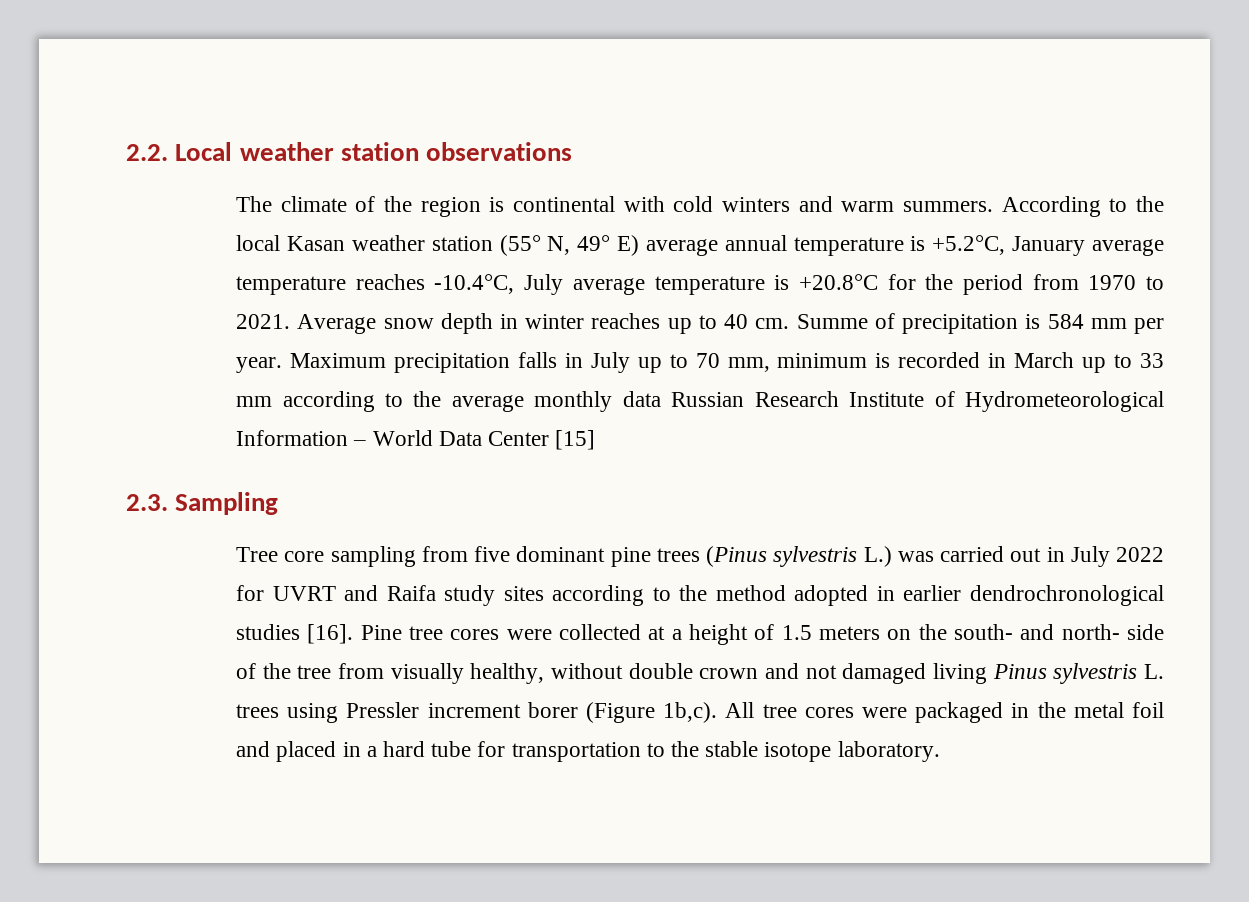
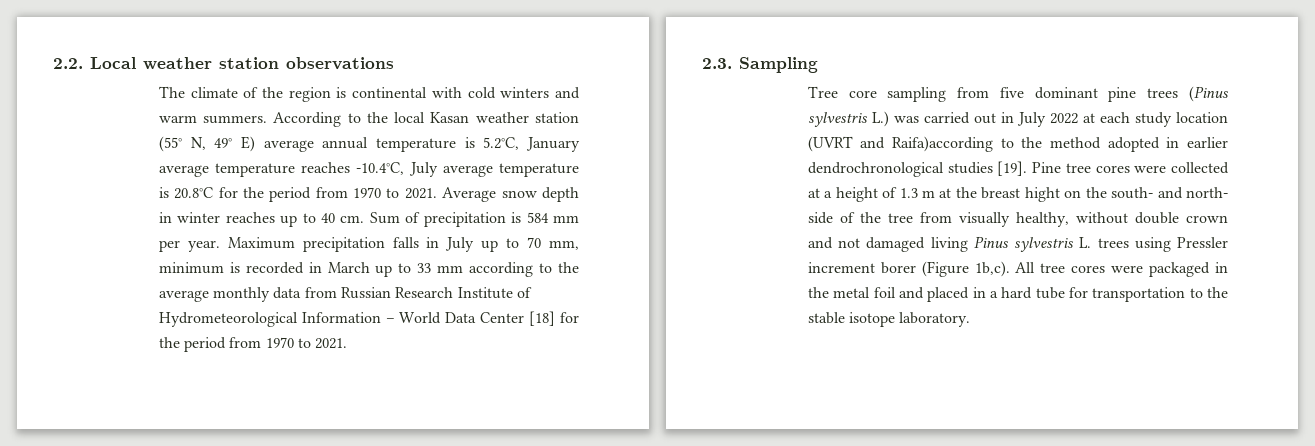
- According to the local Kasan weather station (55° N, 49° E) average annual temperature is +5.2°С, January average temperature reaches -10.4°С, July average temperature is +20.8°С for the period from 1970 to 2021.
+ According to the local Kasan weather station (55° N, 49° E) average annual temperature is 5.2°С, January average temperature reaches -10.4°С, July average temperature is 20.8°С for the period from 1970 to 2021.
- Summe of precipitation is 584 mm per year.
+ Sum of precipitation is 584 mm per year.
- Maximum precipitation falls in July up to 70 mm, minimum is recorded in March up to 33 mm according to the average monthly data Russian Research Institute of Hydrometeorological Information – World Data Center [15]
+ Maximum precipitation falls in July up to 70 mm, minimum is recorded in March up to 33 mm according to the average monthly data from Russian Research Institute of Hydrometeorological Information – World Data Center [18] for the period from 1970 to 2021.
- Tree core sampling from five dominant pine trees (Pinus sylvestris L.) was carried out in July 2022 for UVRT and Raifa study sites according to the method adopted in earlier dendrochronological studies [16].
+ Tree core sampling from five dominant pine trees (Pinus sylvestris L.) was carried out in July 2022 at each study location (UVRT and Raifa)according to the method adopted in earlier dendrochronological studies [19].
- Pine tree cores were collected at a height of 1.5 meters on the south- and north- side of the tree from visually healthy, without double crown and not damaged living Pinus sylvestris L. trees using Pressler increment borer (Figure 1b,c).
+ Pine tree cores were collected at a height of 1.3 m at the breast hight on the south- and north- side of the tree from visually healthy, without double crown and not damaged living Pinus sylvestris L. trees using Pressler increment borer (Figure 1b,c).

